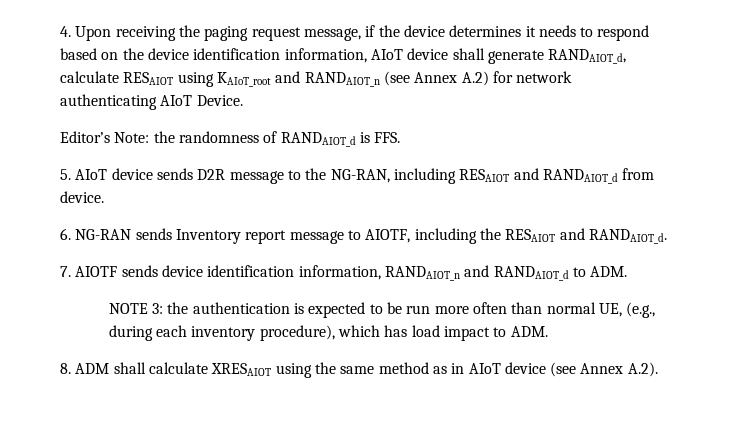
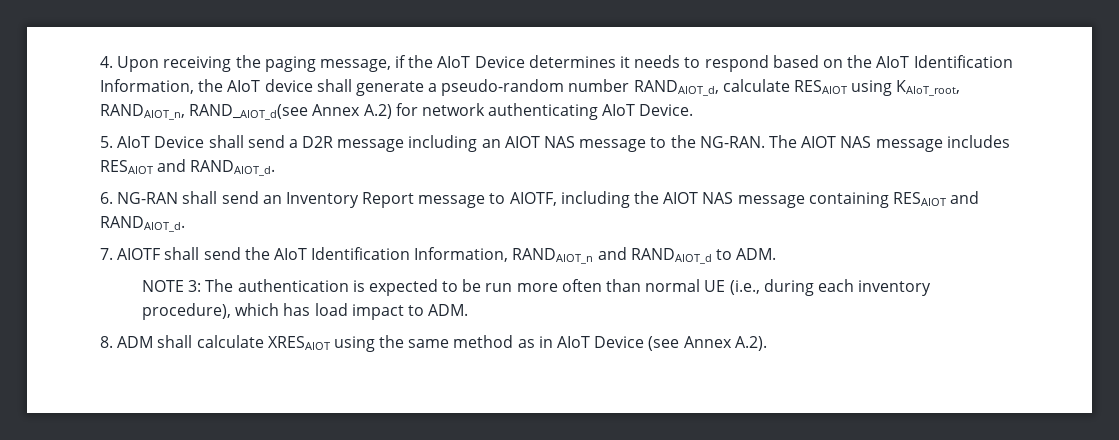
- 4. Upon receiving the paging request message, if the device determines it needs to respond based on the device identification information, AIoT device shall generate RANDAIOT_d, calculate RESAIOT using KAIoT_root and RANDAIOT_n (see Annex A.2) for network authenticating AIoT Device.
+ 4. Upon receiving the paging message, if the AIoT Device determines it needs to respond based on the AIoT Identification Information, the AIoT device shall generate a pseudo-random number RANDAIOT_d, calculate RESAIOT using KAIoT_root, RANDAIOT_n, RAND_AIOT_d(see Annex A.2) for network authenticating AIoT Device.
- Editor’s Note: the randomness of RANDAIOT_d is FFS.
- 5. AIoT device sends D2R message to the NG-RAN, including RESAIOT and RANDAIOT_d from device.
- 6. NG-RAN sends Inventory report message to AIOTF, including the RESAIOT and RANDAIOT_d.
+ 5. AIoT Device shall send a D2R message including an AIOT NAS message to the NG-RAN. The AIOT NAS message includes RESAIOT and RANDAIOT_d.
+ 6. NG-RAN shall send an Inventory Report message to AIOTF, including the AIOT NAS message containing RESAIOT and RANDAIOT_d.
- 7. AIOTF sends device identification information, RANDAIOT_n and RANDAIOT_d to ADM.
+ 7. AIOTF shall send the AIoT Identification Information, RANDAIOT_n and RANDAIOT_d to ADM.
- NOTE 3: the authentication is expected to be run more often than normal UE, (e.g., during each inventory procedure), which has load impact to ADM.
+ NOTE 3: The authentication is expected to be run more often than normal UE (i.e., during each inventory procedure), which has load impact to ADM.
- 8. ADM shall calculate XRESAIOT using the same method as in AIoT device (see Annex A.2).
+ 8. ADM shall calculate XRESAIOT using the same method as in AIoT Device (see Annex A.2).

